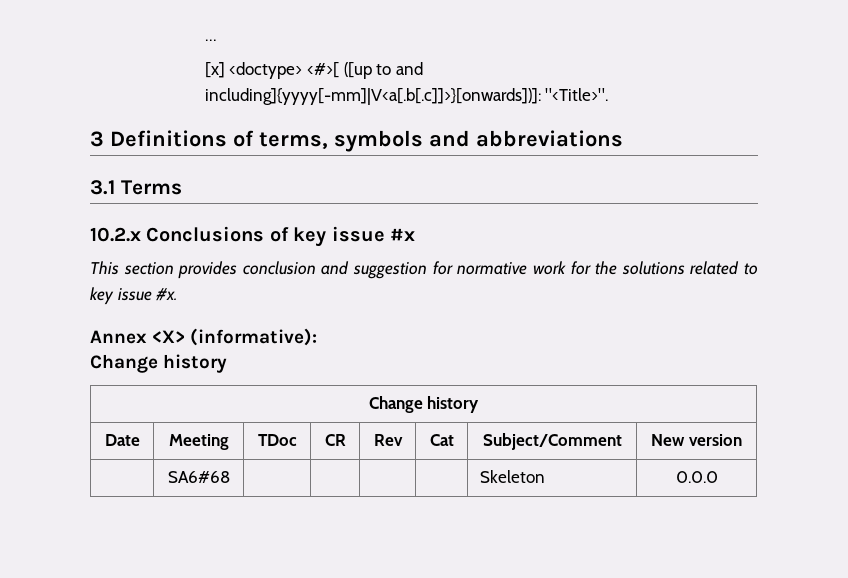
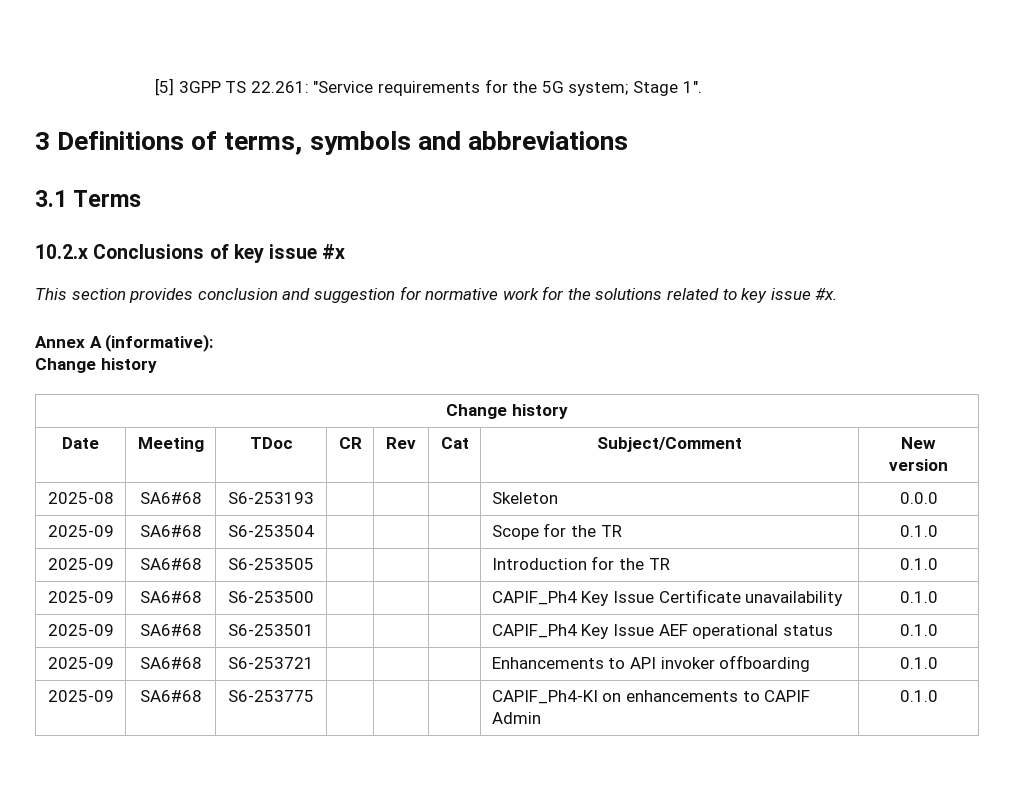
- …
- [x] <doctype> <#>[ ([up to and including]{yyyy[-mm]|V<a[.b[.c]]>}[onwards])]: "<Title>".
+ [5] 3GPP TS 22.261: "Service requirements for the 5G system; Stage 1".
- Annex <X> (informative):
+ Annex A (informative):
- | SA6#68 | | | | | Skeleton | 0.0.0
+ 2025-08 | SA6#68 | S6-253193 | | | | Skeleton | 0.0.0
+ 2025-09 | SA6#68 | S6-253504 | | | | Scope for the TR | 0.1.0
+ 2025-09 | SA6#68 | S6-253505 | | | | Introduction for the TR | 0.1.0
+ 2025-09 | SA6#68 | S6-253500 | | | | CAPIF_Ph4 Key Issue Certificate unavailability | 0.1.0
+ 2025-09 | SA6#68 | S6-253501 | | | | CAPIF_Ph4 Key Issue AEF operational status | 0.1.0
+ 2025-09 | SA6#68 | S6-253721 | | | | Enhancements to API invoker offboarding | 0.1.0
+ 2025-09 | SA6#68 | S6-253775 | | | | CAPIF_Ph4-KI on enhancements to CAPIF Admin | 0.1.0

